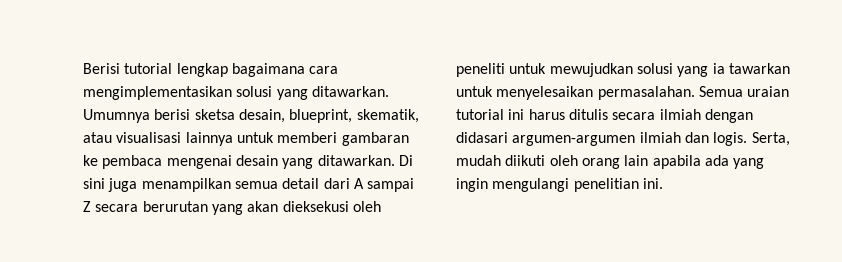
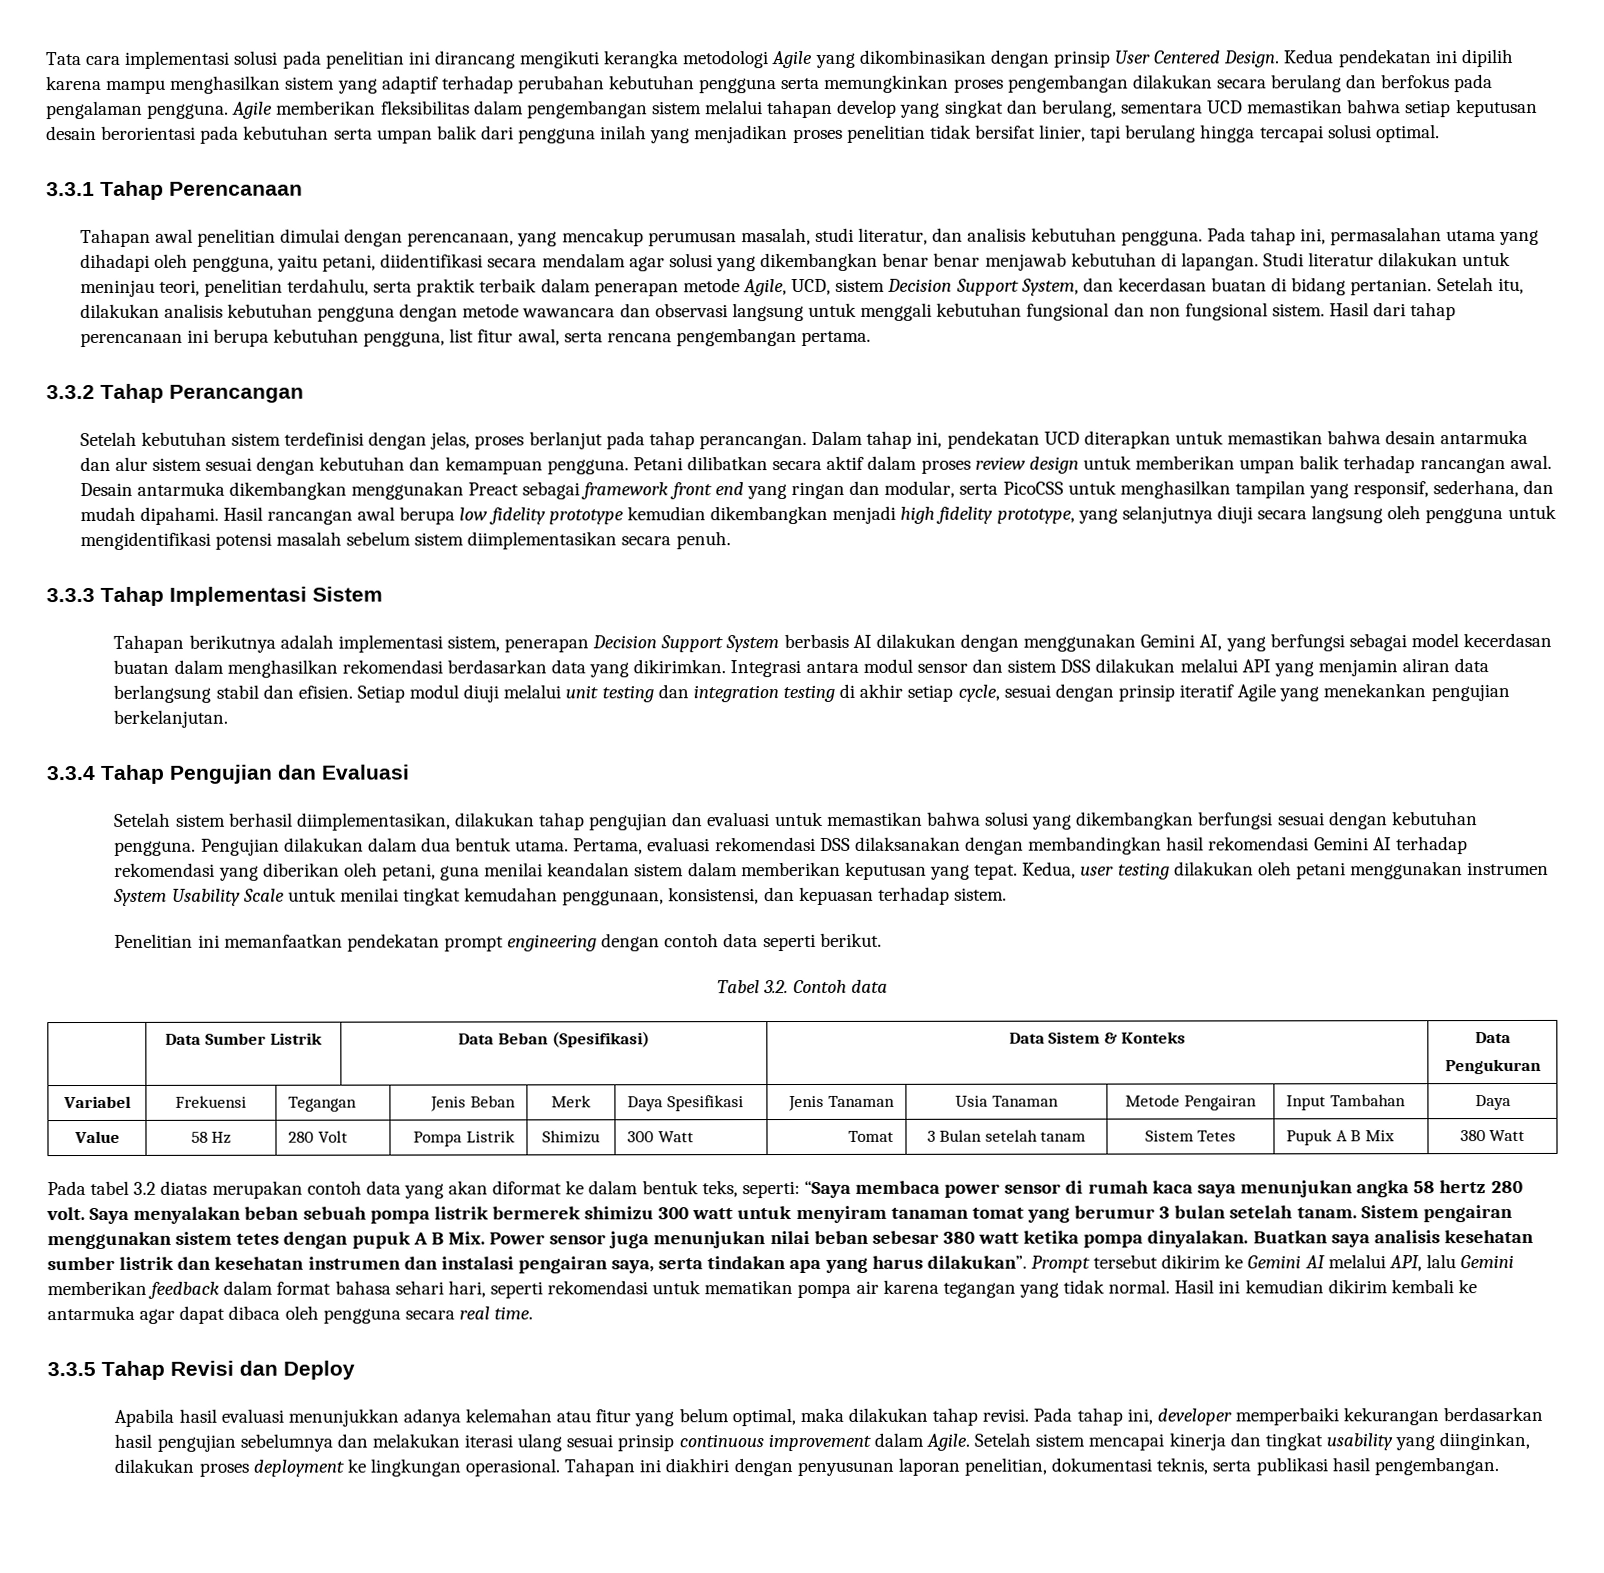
- Berisi tutorial lengkap bagaimana cara mengimplementasikan solusi yang ditawarkan. Umumnya berisi sketsa desain, blueprint, skematik, atau visualisasi lainnya untuk memberi gambaran ke pembaca mengenai desain yang ditawarkan. Di sini juga menampilkan semua detail dari A sampai Z secara berurutan yang akan dieksekusi oleh peneliti untuk mewujudkan solusi yang ia tawarkan untuk menyelesaikan permasalahan. Semua uraian tutorial ini harus ditulis secara ilmiah dengan didasari argumen-argumen ilmiah dan logis. Serta, mudah diikuti oleh orang lain apabila ada yang ingin mengulangi penelitian ini.
+ Tata cara implementasi solusi pada penelitian ini dirancang mengikuti kerangka metodologi Agile yang dikombinasikan dengan prinsip User Centered Design. Kedua pendekatan ini dipilih karena mampu menghasilkan sistem yang adaptif terhadap perubahan kebutuhan pengguna serta memungkinkan proses pengembangan dilakukan secara berulang dan berfokus pada pengalaman pengguna. Agile memberikan fleksibilitas dalam pengembangan sistem melalui tahapan develop yang singkat dan berulang, sementara UCD memastikan bahwa setiap keputusan desain berorientasi pada kebutuhan serta umpan balik dari pengguna inilah yang menjadikan proses penelitian tidak bersifat linier, tapi berulang hingga tercapai solusi optimal.
+ 3.3.1 Tahap Perencanaan
+ Tahapan awal penelitian dimulai dengan perencanaan, yang mencakup perumusan masalah, studi literatur, dan analisis kebutuhan pengguna. Pada tahap ini, permasalahan utama yang dihadapi oleh pengguna, yaitu petani, diidentifikasi secara mendalam agar solusi yang dikembangkan benar benar menjawab kebutuhan di lapangan. Studi literatur dilakukan untuk meninjau teori, penelitian terdahulu, serta praktik terbaik dalam penerapan metode Agile, UCD, sistem Decision Support System, dan kecerdasan buatan di bidang pertanian. Setelah itu, dilakukan analisis kebutuhan pengguna dengan metode wawancara dan observasi langsung untuk menggali kebutuhan fungsional dan non fungsional sistem. Hasil dari tahap perencanaan ini berupa kebutuhan pengguna, list fitur awal, serta rencana pengembangan pertama.
+ 3.3.2 Tahap Perancangan
+ Setelah kebutuhan sistem terdefinisi dengan jelas, proses berlanjut pada tahap perancangan. Dalam tahap ini, pendekatan UCD diterapkan untuk memastikan bahwa desain antarmuka dan alur sistem sesuai dengan kebutuhan dan kemampuan pengguna. Petani dilibatkan secara aktif dalam proses review design untuk memberikan umpan balik terhadap rancangan awal. Desain antarmuka dikembangkan menggunakan Preact sebagai framework front end yang ringan dan modular, serta PicoCSS untuk menghasilkan tampilan yang responsif, sederhana, dan mudah dipahami. Hasil rancangan awal berupa low fidelity prototype kemudian dikembangkan menjadi high fidelity prototype, yang selanjutnya diuji secara langsung oleh pengguna untuk mengidentifikasi potensi masalah sebelum sistem diimplementasikan secara penuh.
+ 3.3.3 Tahap Implementasi Sistem
+ Tahapan berikutnya adalah implementasi sistem, penerapan Decision Support System berbasis AI dilakukan dengan menggunakan Gemini AI, yang berfungsi sebagai model kecerdasan buatan dalam menghasilkan rekomendasi berdasarkan data yang dikirimkan. Integrasi antara modul sensor dan sistem DSS dilakukan melalui API yang menjamin aliran data berlangsung stabil dan efisien. Setiap modul diuji melalui unit testing dan integration testing di akhir setiap cycle, sesuai dengan prinsip iteratif Agile yang menekankan pengujian berkelanjutan.
+ 3.3.4 Tahap Pengujian dan Evaluasi
+ Setelah sistem berhasil diimplementasikan, dilakukan tahap pengujian dan evaluasi untuk memastikan bahwa solusi yang dikembangkan berfungsi sesuai dengan kebutuhan pengguna. Pengujian dilakukan dalam dua bentuk utama. Pertama, evaluasi rekomendasi DSS dilaksanakan dengan membandingkan hasil rekomendasi Gemini AI terhadap rekomendasi yang diberikan oleh petani, guna menilai keandalan sistem dalam memberikan keputusan yang tepat. Kedua, user testing dilakukan oleh petani menggunakan instrumen System Usability Scale untuk menilai tingkat kemudahan penggunaan, konsistensi, dan kepuasan terhadap sistem.
+ Penelitian ini memanfaatkan pendekatan prompt engineering dengan contoh data seperti berikut.
+ Tabel 3.2. Contoh data
+ | Data Sumber Listrik | Data Beban (Spesifikasi) | Data Sistem & Konteks | Data
+ Pengukuran
+ Variabel | Frekuensi | Tegangan | Jenis Beban | Merk | Daya Spesifikasi | Jenis Tanaman | Usia Tanaman | Metode Pengairan | Input Tambahan | Daya
+ Value | 58 Hz | 280 Volt | Pompa Listrik | Shimizu | 300 Watt | Tomat | 3 Bulan setelah tanam | Sistem Tetes | Pupuk A B Mix | 380 Watt
+ Pada tabel 3.2 diatas merupakan contoh data yang akan diformat ke dalam bentuk teks, seperti: “Saya membaca power sensor di rumah kaca saya menunjukan angka 58 hertz 280 volt. Saya menyalakan beban sebuah pompa listrik bermerek shimizu 300 watt untuk menyiram tanaman tomat yang berumur 3 bulan setelah tanam. Sistem pengairan menggunakan sistem tetes dengan pupuk A B Mix. Power sensor juga menunjukan nilai beban sebesar 380 watt ketika pompa dinyalakan. Buatkan saya analisis kesehatan sumber listrik dan kesehatan instrumen dan instalasi pengairan saya, serta tindakan apa yang harus dilakukan”. Prompt tersebut dikirim ke Gemini AI melalui API, lalu Gemini memberikan feedback dalam format bahasa sehari hari, seperti rekomendasi untuk mematikan pompa air karena tegangan yang tidak normal. Hasil ini kemudian dikirim kembali ke antarmuka agar dapat dibaca oleh pengguna secara real time.
+ 3.3.5 Tahap Revisi dan Deploy
+ Apabila hasil evaluasi menunjukkan adanya kelemahan atau fitur yang belum optimal, maka dilakukan tahap revisi. Pada tahap ini, developer memperbaiki kekurangan berdasarkan hasil pengujian sebelumnya dan melakukan iterasi ulang sesuai prinsip continuous improvement dalam Agile. Setelah sistem mencapai kinerja dan tingkat usability yang diinginkan, dilakukan proses deployment ke lingkungan operasional. Tahapan ini diakhiri dengan penyusunan laporan penelitian, dokumentasi teknis, serta publikasi hasil pengembangan.

